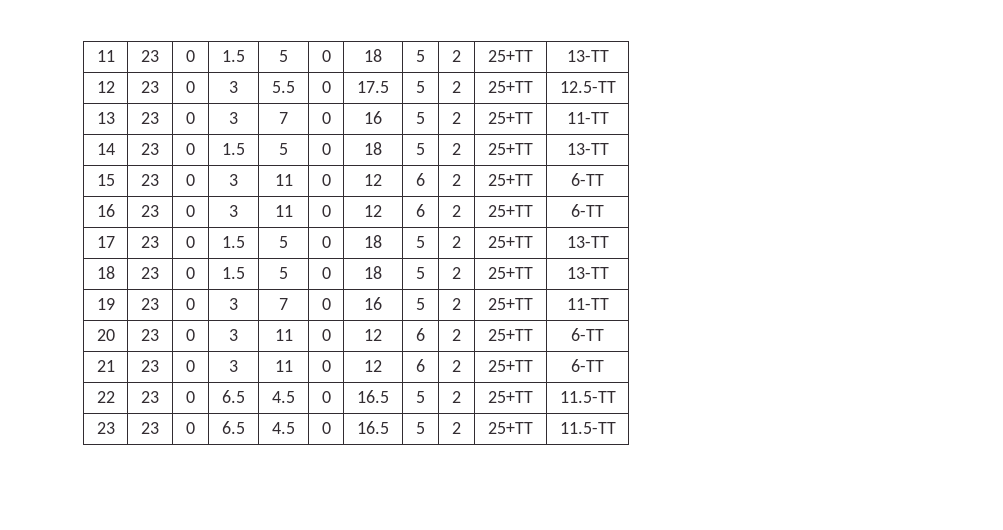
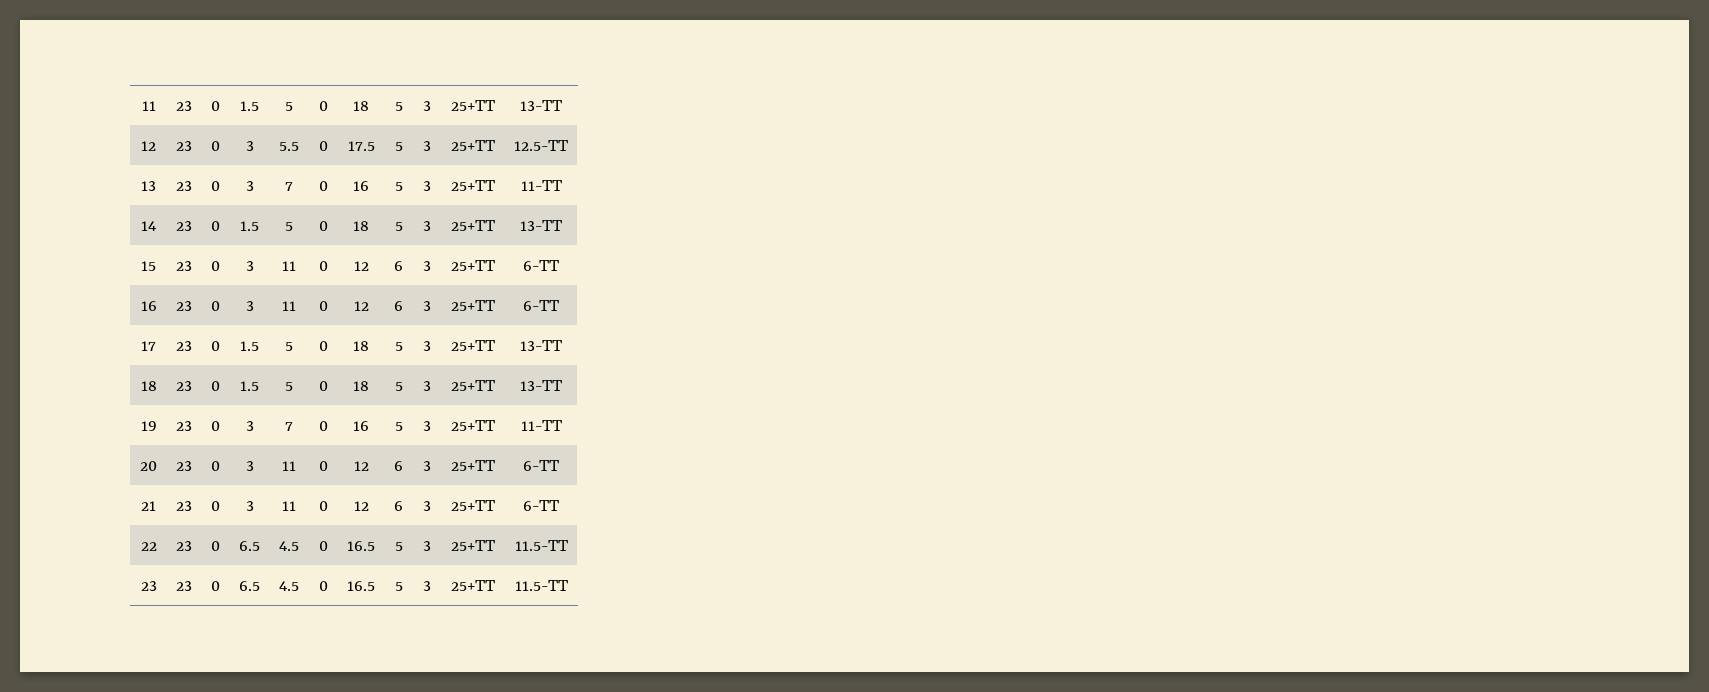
- 11 | 23 | 0 | 1.5 | 5 | 0 | 18 | 5 | 2 | 25+TT | 13-TT
+ 11 | 23 | 0 | 1.5 | 5 | 0 | 18 | 5 | 3 | 25+TT | 13-TT
- 12 | 23 | 0 | 3 | 5.5 | 0 | 17.5 | 5 | 2 | 25+TT | 12.5-TT
+ 12 | 23 | 0 | 3 | 5.5 | 0 | 17.5 | 5 | 3 | 25+TT | 12.5-TT
- 13 | 23 | 0 | 3 | 7 | 0 | 16 | 5 | 2 | 25+TT | 11-TT
+ 13 | 23 | 0 | 3 | 7 | 0 | 16 | 5 | 3 | 25+TT | 11-TT
- 14 | 23 | 0 | 1.5 | 5 | 0 | 18 | 5 | 2 | 25+TT | 13-TT
+ 14 | 23 | 0 | 1.5 | 5 | 0 | 18 | 5 | 3 | 25+TT | 13-TT
- 15 | 23 | 0 | 3 | 11 | 0 | 12 | 6 | 2 | 25+TT | 6-TT
+ 15 | 23 | 0 | 3 | 11 | 0 | 12 | 6 | 3 | 25+TT | 6-TT
- 16 | 23 | 0 | 3 | 11 | 0 | 12 | 6 | 2 | 25+TT | 6-TT
+ 16 | 23 | 0 | 3 | 11 | 0 | 12 | 6 | 3 | 25+TT | 6-TT
- 17 | 23 | 0 | 1.5 | 5 | 0 | 18 | 5 | 2 | 25+TT | 13-TT
+ 17 | 23 | 0 | 1.5 | 5 | 0 | 18 | 5 | 3 | 25+TT | 13-TT
- 18 | 23 | 0 | 1.5 | 5 | 0 | 18 | 5 | 2 | 25+TT | 13-TT
+ 18 | 23 | 0 | 1.5 | 5 | 0 | 18 | 5 | 3 | 25+TT | 13-TT
- 19 | 23 | 0 | 3 | 7 | 0 | 16 | 5 | 2 | 25+TT | 11-TT
+ 19 | 23 | 0 | 3 | 7 | 0 | 16 | 5 | 3 | 25+TT | 11-TT
- 20 | 23 | 0 | 3 | 11 | 0 | 12 | 6 | 2 | 25+TT | 6-TT
+ 20 | 23 | 0 | 3 | 11 | 0 | 12 | 6 | 3 | 25+TT | 6-TT
- 21 | 23 | 0 | 3 | 11 | 0 | 12 | 6 | 2 | 25+TT | 6-TT
+ 21 | 23 | 0 | 3 | 11 | 0 | 12 | 6 | 3 | 25+TT | 6-TT
- 22 | 23 | 0 | 6.5 | 4.5 | 0 | 16.5 | 5 | 2 | 25+TT | 11.5-TT
+ 22 | 23 | 0 | 6.5 | 4.5 | 0 | 16.5 | 5 | 3 | 25+TT | 11.5-TT
- 23 | 23 | 0 | 6.5 | 4.5 | 0 | 16.5 | 5 | 2 | 25+TT | 11.5-TT
+ 23 | 23 | 0 | 6.5 | 4.5 | 0 | 16.5 | 5 | 3 | 25+TT | 11.5-TT

